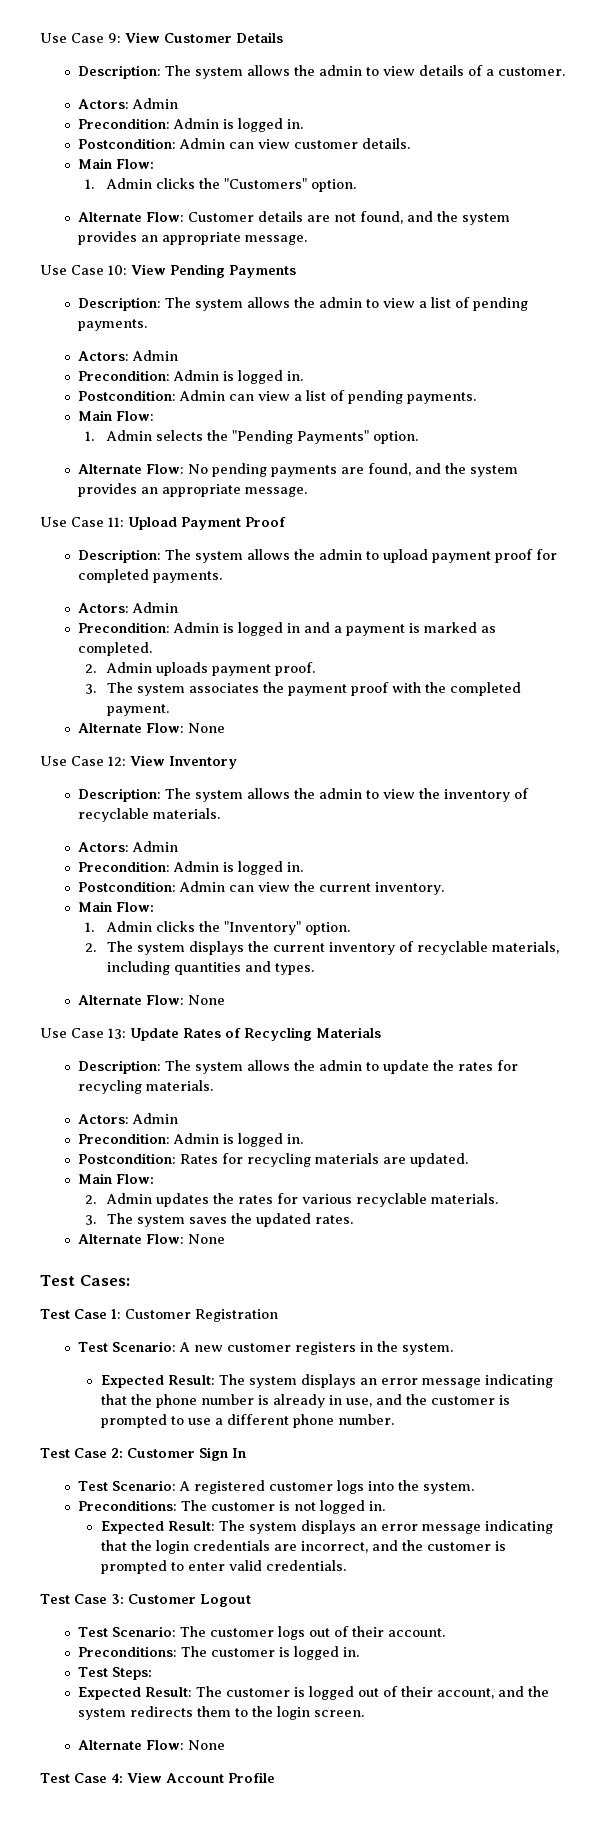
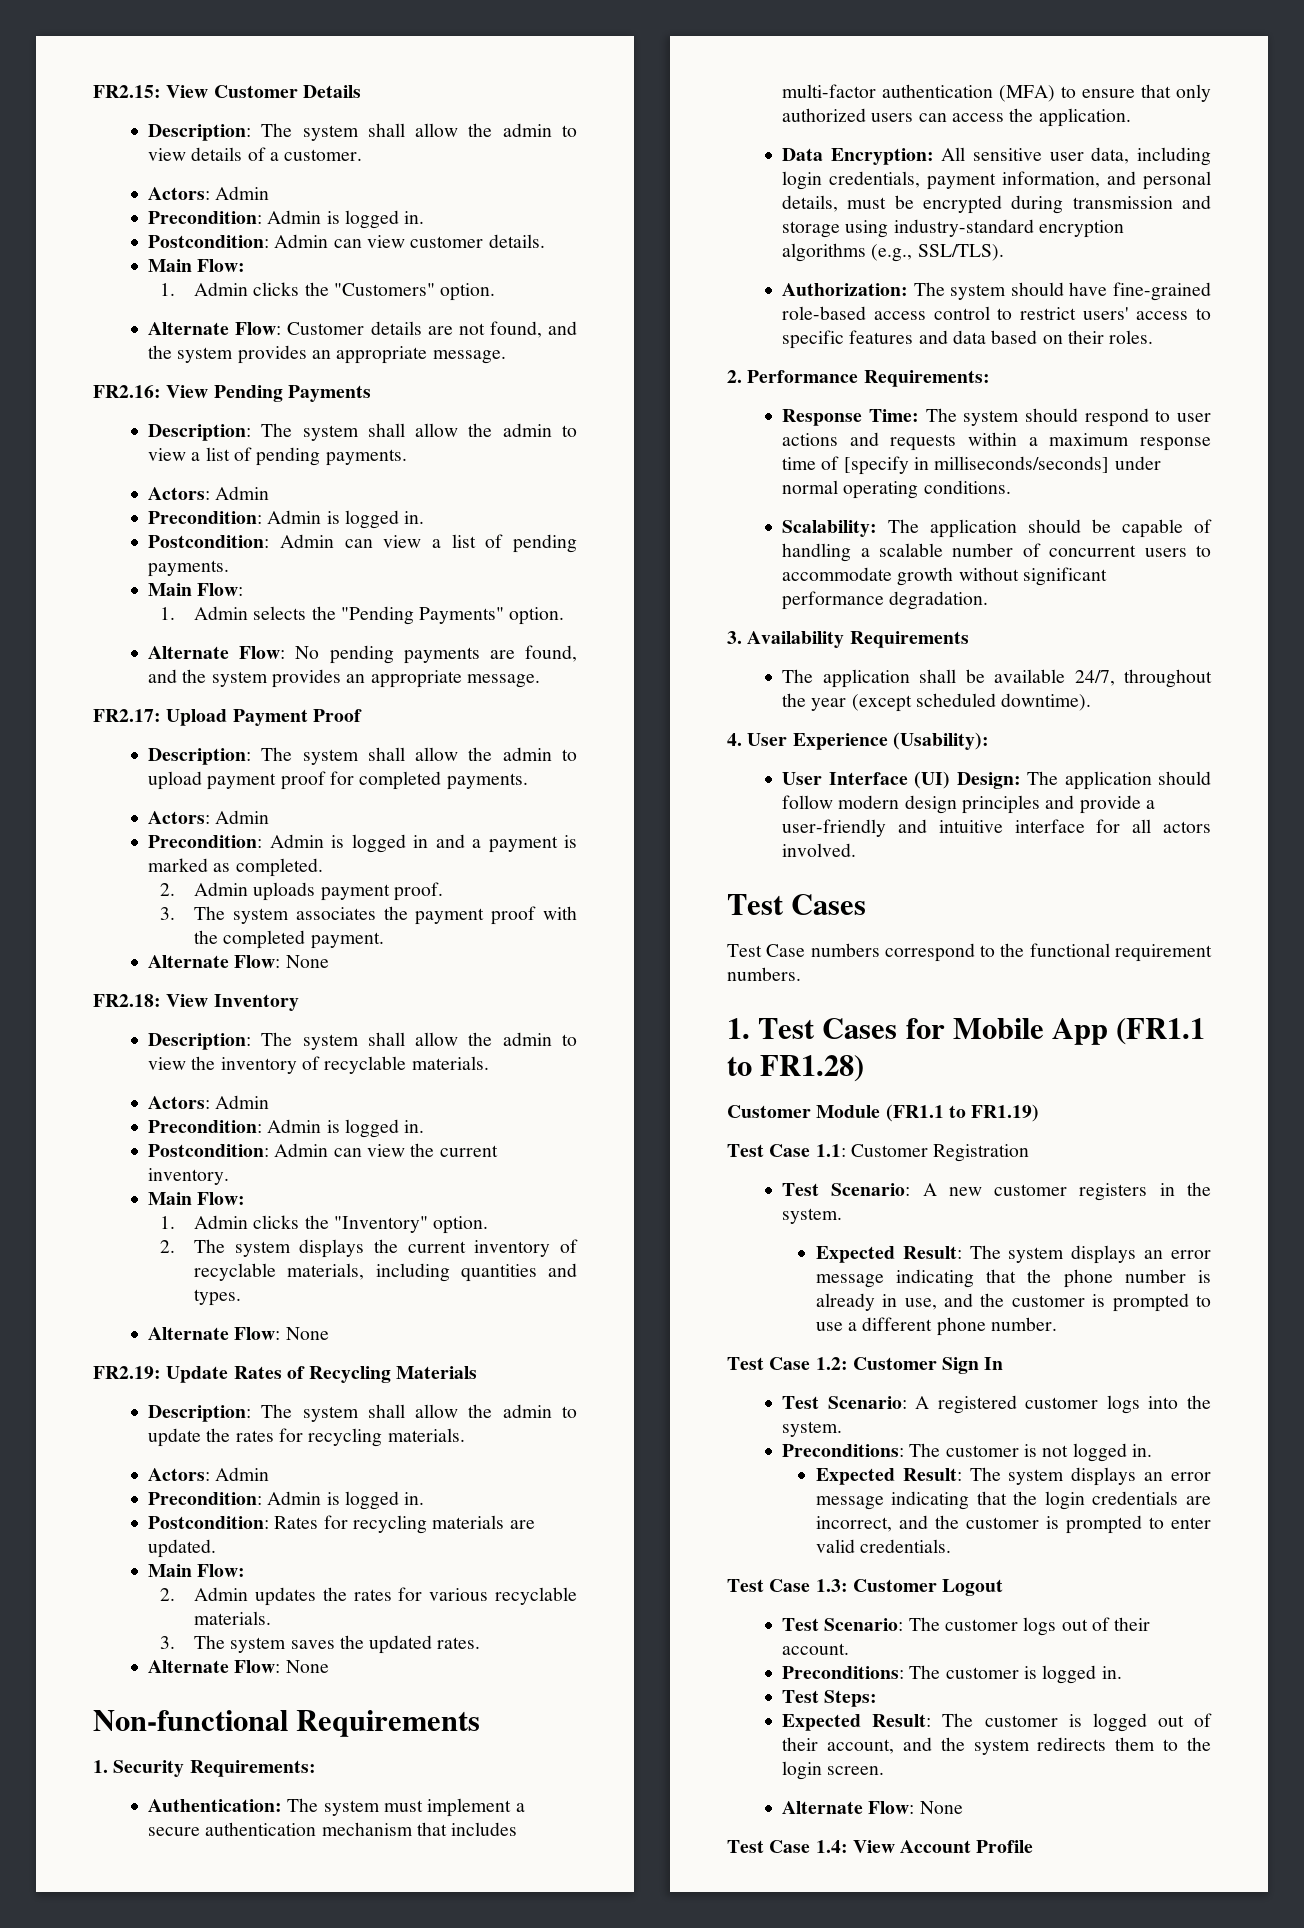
- Use Case 9: View Customer Details
+ FR2.15: View Customer Details
- Description: The system allows the admin to view details of a customer.
+ Description: The system shall allow the admin to view details of a customer.
- Use Case 10: View Pending Payments
+ FR2.16: View Pending Payments
- Description: The system allows the admin to view a list of pending payments.
+ Description: The system shall allow the admin to view a list of pending payments.
- Use Case 11: Upload Payment Proof
+ FR2.17: Upload Payment Proof
- Description: The system allows the admin to upload payment proof for completed payments.
+ Description: The system shall allow the admin to upload payment proof for completed payments.
- Use Case 12: View Inventory
+ FR2.18: View Inventory
- Description: The system allows the admin to view the inventory of recyclable materials.
+ Description: The system shall allow the admin to view the inventory of recyclable materials.
- Use Case 13: Update Rates of Recycling Materials
+ FR2.19: Update Rates of Recycling Materials
- Description: The system allows the admin to update the rates for recycling materials.
+ Description: The system shall allow the admin to update the rates for recycling materials.
- Test Cases:
- Test Case 1: Customer Registration
+ Non-functional Requirements
+ 1. Security Requirements:
+ Authentication: The system must implement a secure authentication mechanism that includes multi-factor authentication (MFA) to ensure that only authorized users can access the application.
+ Data Encryption: All sensitive user data, including login credentials, payment information, and personal details, must be encrypted during transmission and storage using industry-standard encryption algorithms (e.g., SSL/TLS).
+ Authorization: The system should have fine-grained role-based access control to restrict users' access to specific features and data based on their roles.
+ 2. Performance Requirements:
+ Response Time: The system should respond to user actions and requests within a maximum response time of [specify in milliseconds/seconds] under normal operating conditions.
+ Scalability: The application should be capable of handling a scalable number of concurrent users to accommodate growth without significant performance degradation.
+ 3. Availability Requirements
+ The application shall be available 24/7, throughout the year (except scheduled downtime).
+ 4. User Experience (Usability):
+ User Interface (UI) Design: The application should follow modern design principles and provide a user-friendly and intuitive interface for all actors involved.
+ Test Cases
+ Test Case numbers correspond to the functional requirement numbers.
+ 1. Test Cases for Mobile App (FR1.1 to FR1.28)
+ Customer Module (FR1.1 to FR1.19)
+ Test Case 1.1: Customer Registration
- Test Case 2: Customer Sign In
+ Test Case 1.2: Customer Sign In
- Test Case 3: Customer Logout
+ Test Case 1.3: Customer Logout
- Test Case 4: View Account Profile
+ Test Case 1.4: View Account Profile

